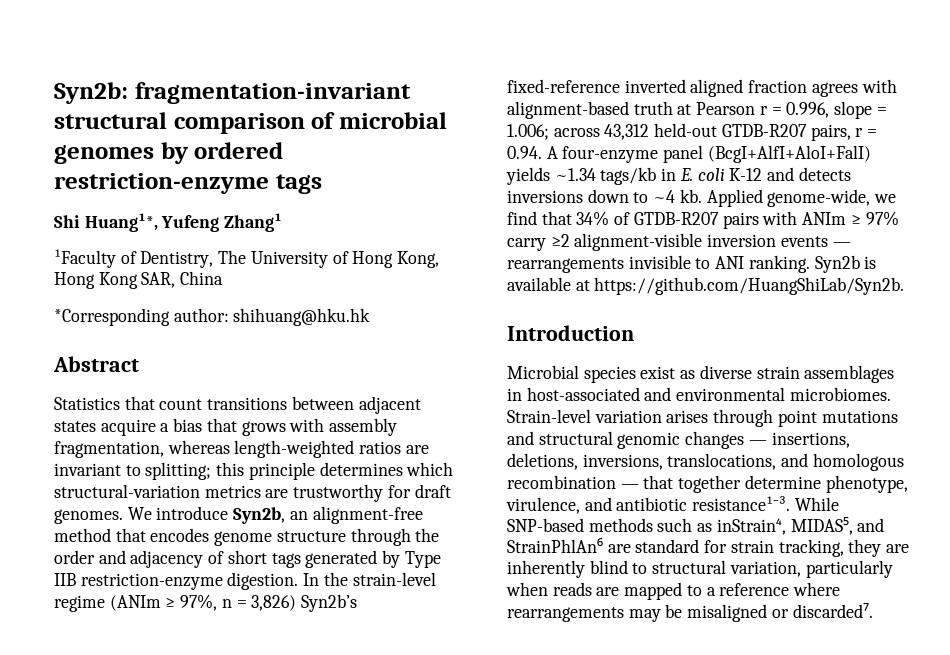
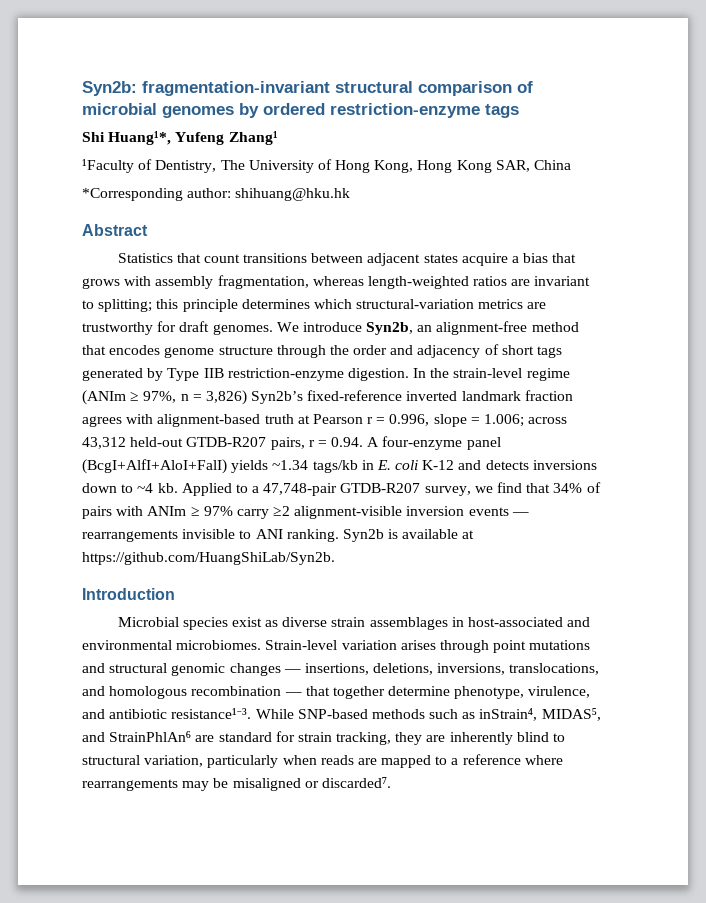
- In the strain-level regime (ANIm ≥ 97%, n = 3,826) Syn2b’s fixed-reference inverted aligned fraction agrees with alignment-based truth at Pearson r = 0.996, slope = 1.006; across 43,312 held-out GTDB-R207 pairs, r = 0.94. A four-enzyme panel (BcgI+AlfI+AloI+FalI) yields ~1.34 tags/kb in E. coli K-12 and detects inversions down to ~4 kb.
+ In the strain-level regime (ANIm ≥ 97%, n = 3,826) Syn2b’s fixed-reference inverted landmark fraction agrees with alignment-based truth at Pearson r = 0.996, slope = 1.006; across 43,312 held-out GTDB-R207 pairs, r = 0.94. A four-enzyme panel (BcgI+AlfI+AloI+FalI) yields ~1.34 tags/kb in E. coli K-12 and detects inversions down to ~4 kb.
- Applied genome-wide, we find that 34% of GTDB-R207 pairs with ANIm ≥ 97% carry ≥2 alignment-visible inversion events — rearrangements invisible to ANI ranking.
+ Applied to a 47,748-pair GTDB-R207 survey, we find that 34% of pairs with ANIm ≥ 97% carry ≥2 alignment-visible inversion events — rearrangements invisible to ANI ranking.

